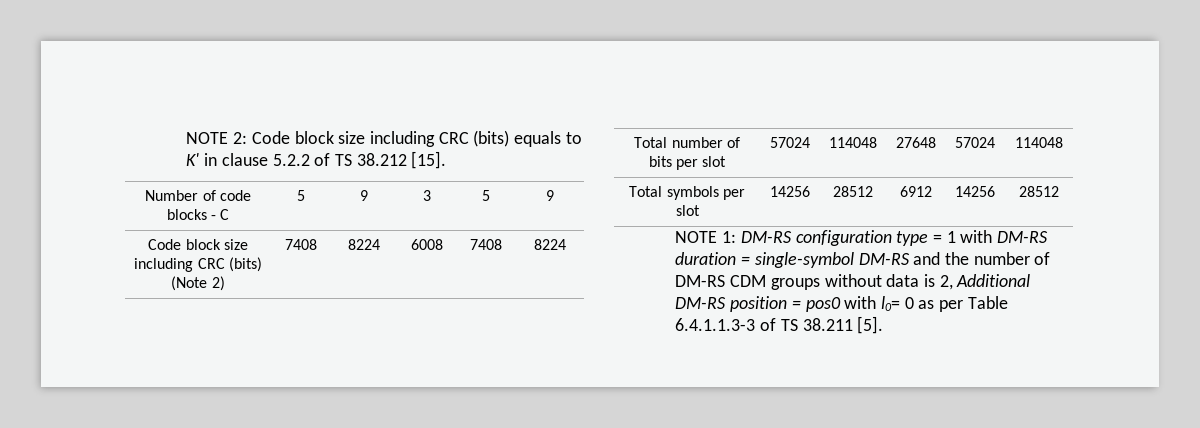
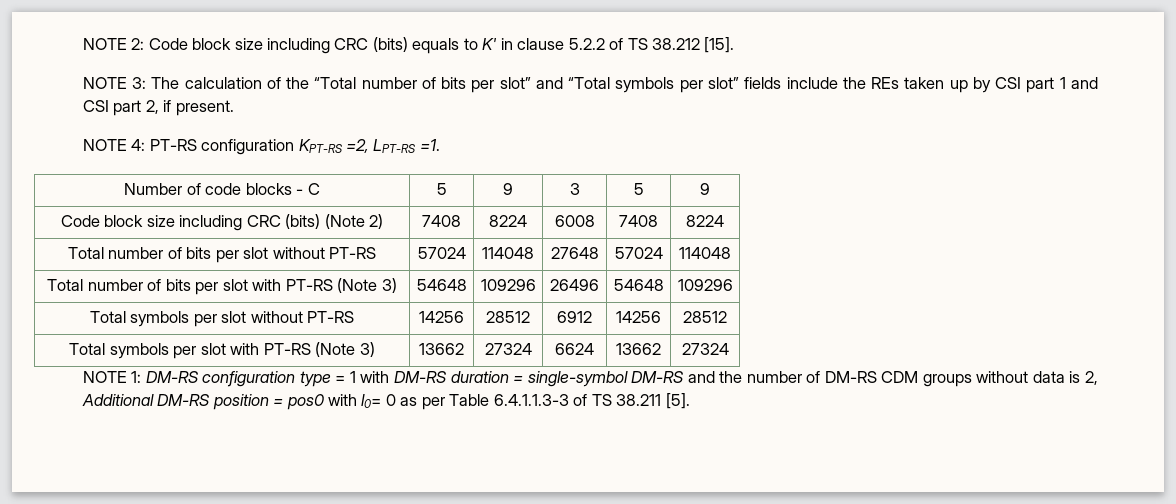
+ NOTE 3: The calculation of the “Total number of bits per slot” and “Total symbols per slot” fields include the REs taken up by CSI part 1 and CSI part 2, if present.
+ NOTE 4: PT-RS configuration KPT-RS =2, LPT-RS =1.
- Total number of bits per slot | 57024 | 114048 | 27648 | 57024 | 114048
+ Total number of bits per slot without PT-RS | 57024 | 114048 | 27648 | 57024 | 114048
- Total symbols per slot | 14256 | 28512 | 6912 | 14256 | 28512
+ Total number of bits per slot with PT-RS (Note 3) | 54648 | 109296 | 26496 | 54648 | 109296
+ Total symbols per slot without PT-RS | 14256 | 28512 | 6912 | 14256 | 28512
+ Total symbols per slot with PT-RS (Note 3) | 13662 | 27324 | 6624 | 13662 | 27324

